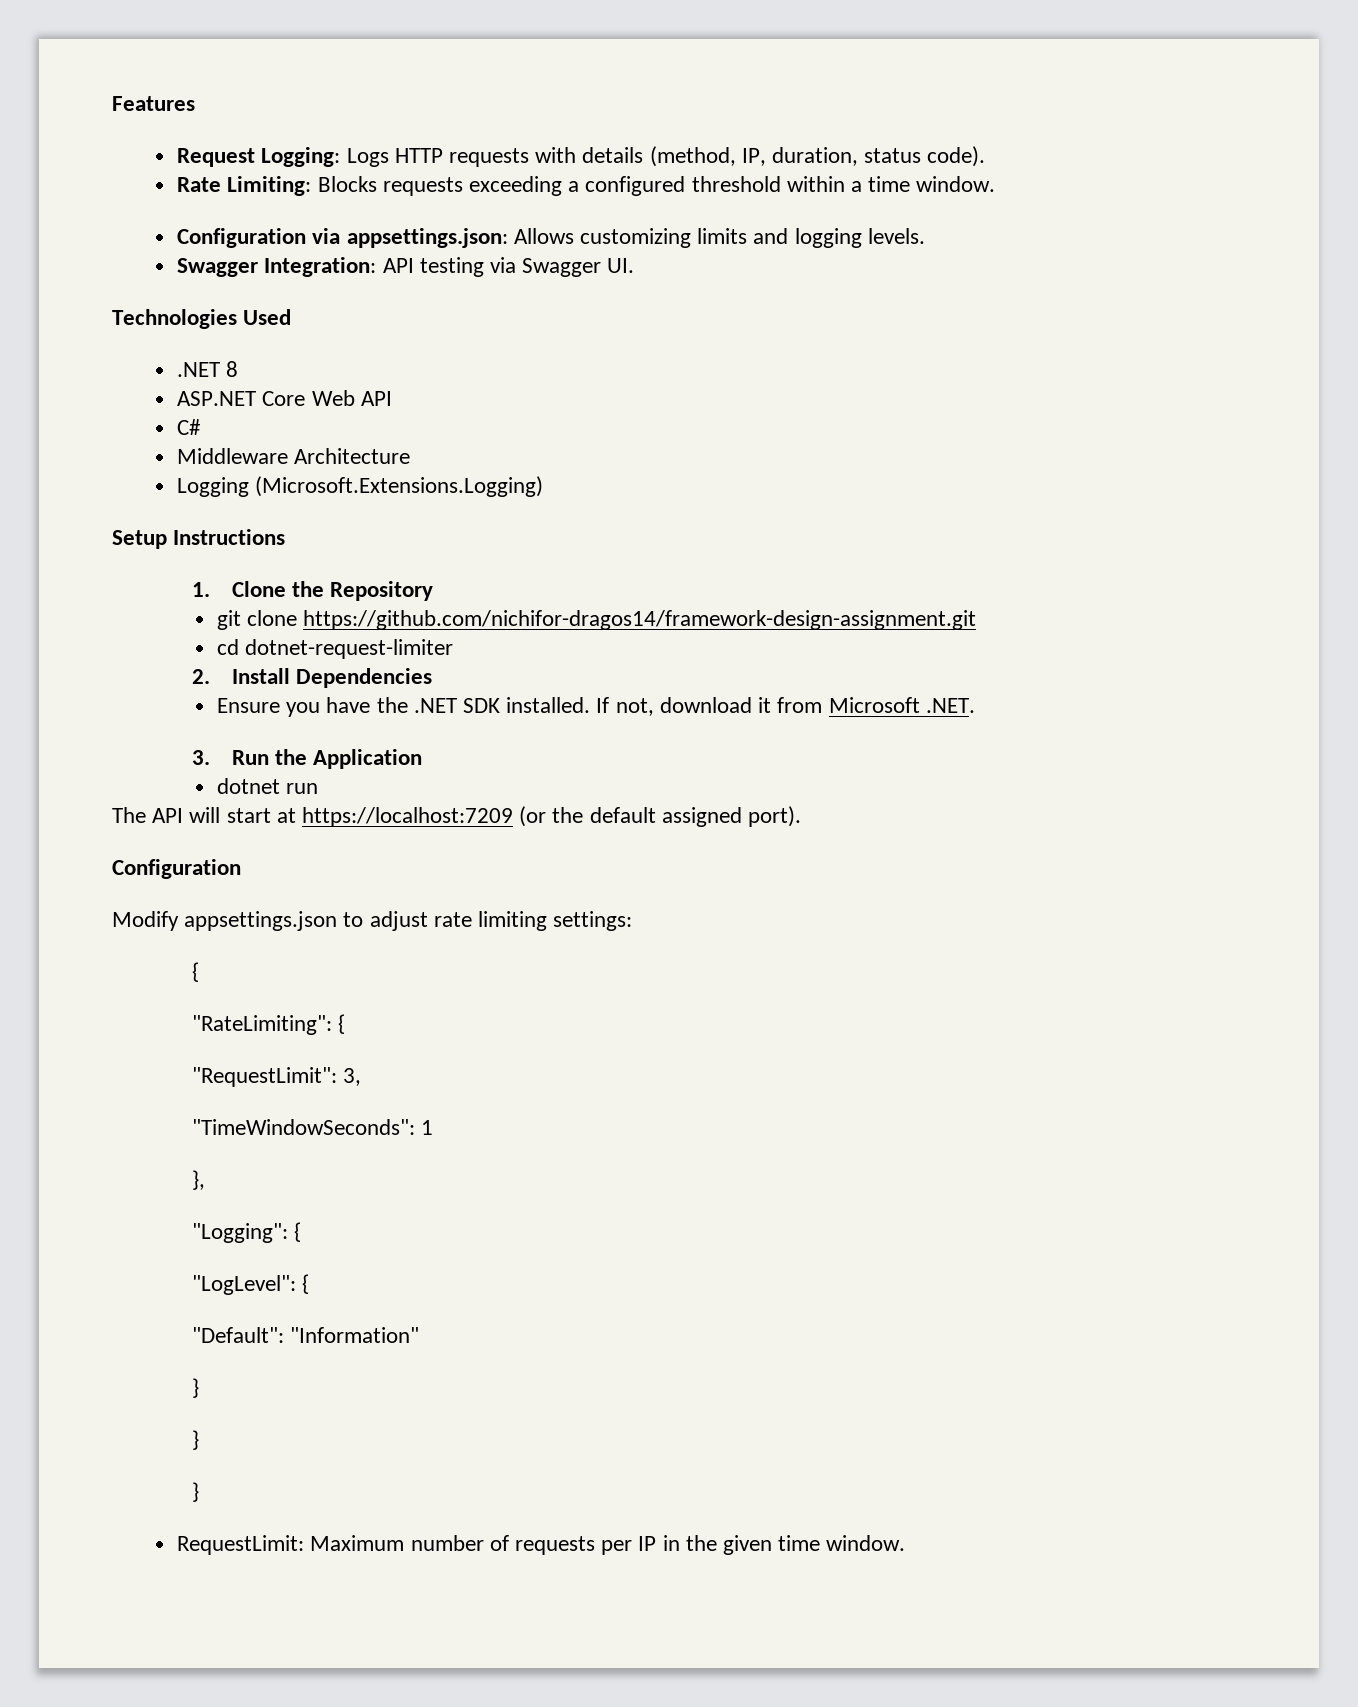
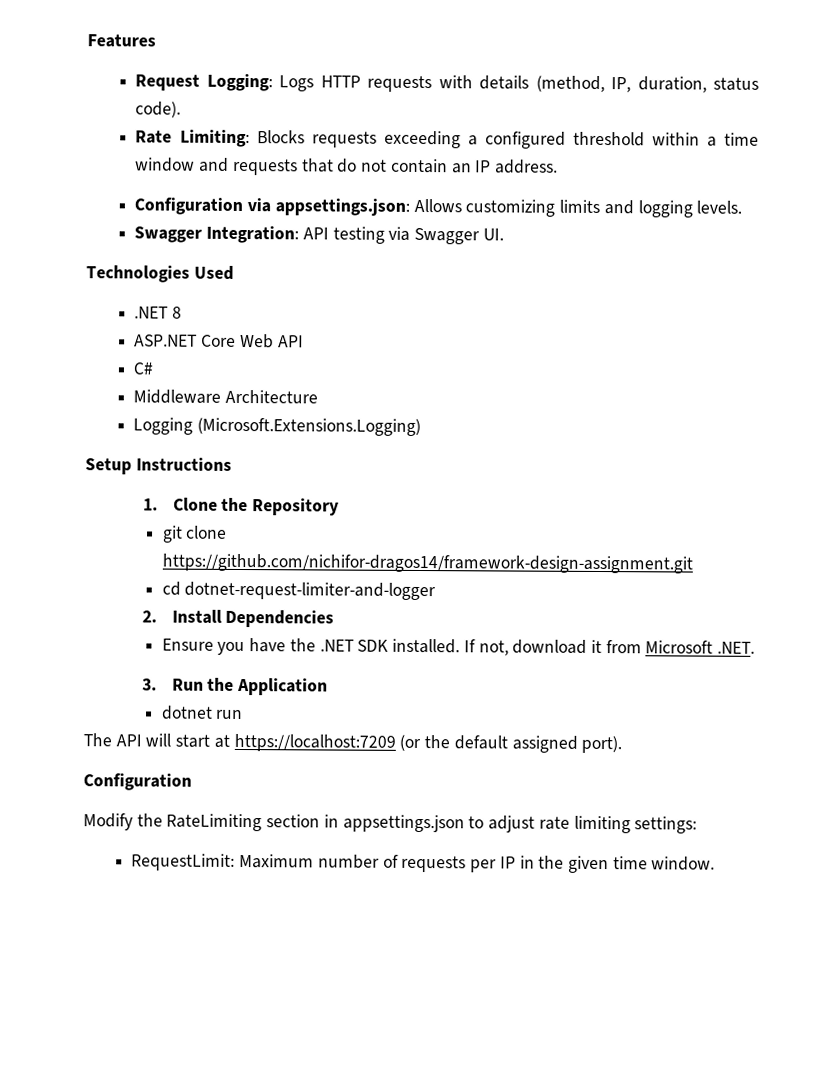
- Rate Limiting: Blocks requests exceeding a configured threshold within a time window.
+ Rate Limiting: Blocks requests exceeding a configured threshold within a time window and requests that do not contain an IP address.
- cd dotnet-request-limiter
+ cd dotnet-request-limiter-and-logger
- Modify appsettings.json to adjust rate limiting settings:
- {
- "RateLimiting": {
- "RequestLimit": 3,
- "TimeWindowSeconds": 1
- },
- "Logging": {
- "LogLevel": {
- "Default": "Information"
- }
- }
- }
+ Modify the RateLimiting section in appsettings.json to adjust rate limiting settings:

